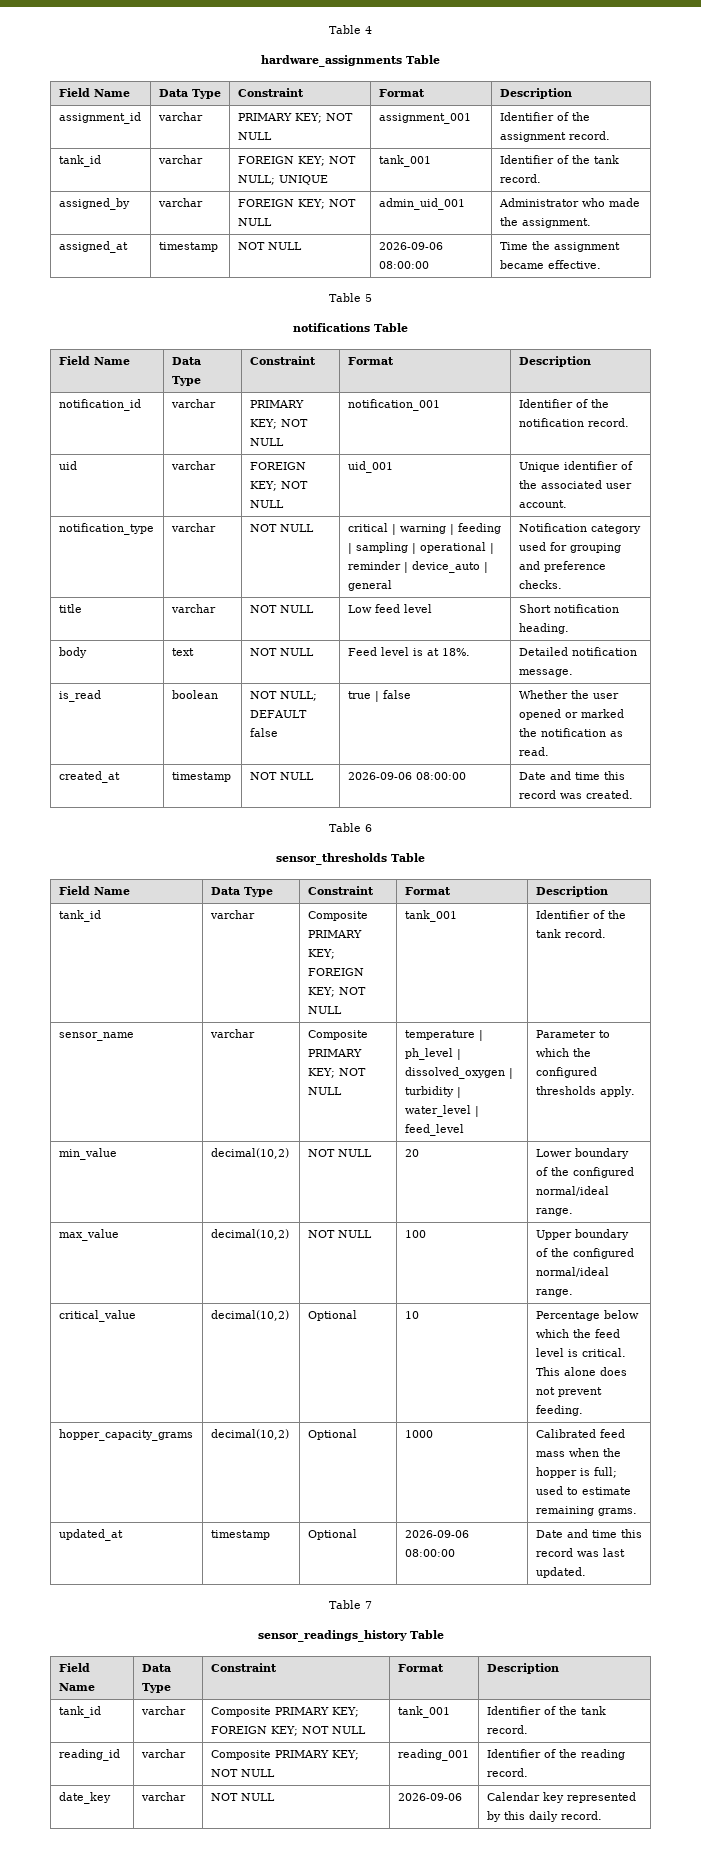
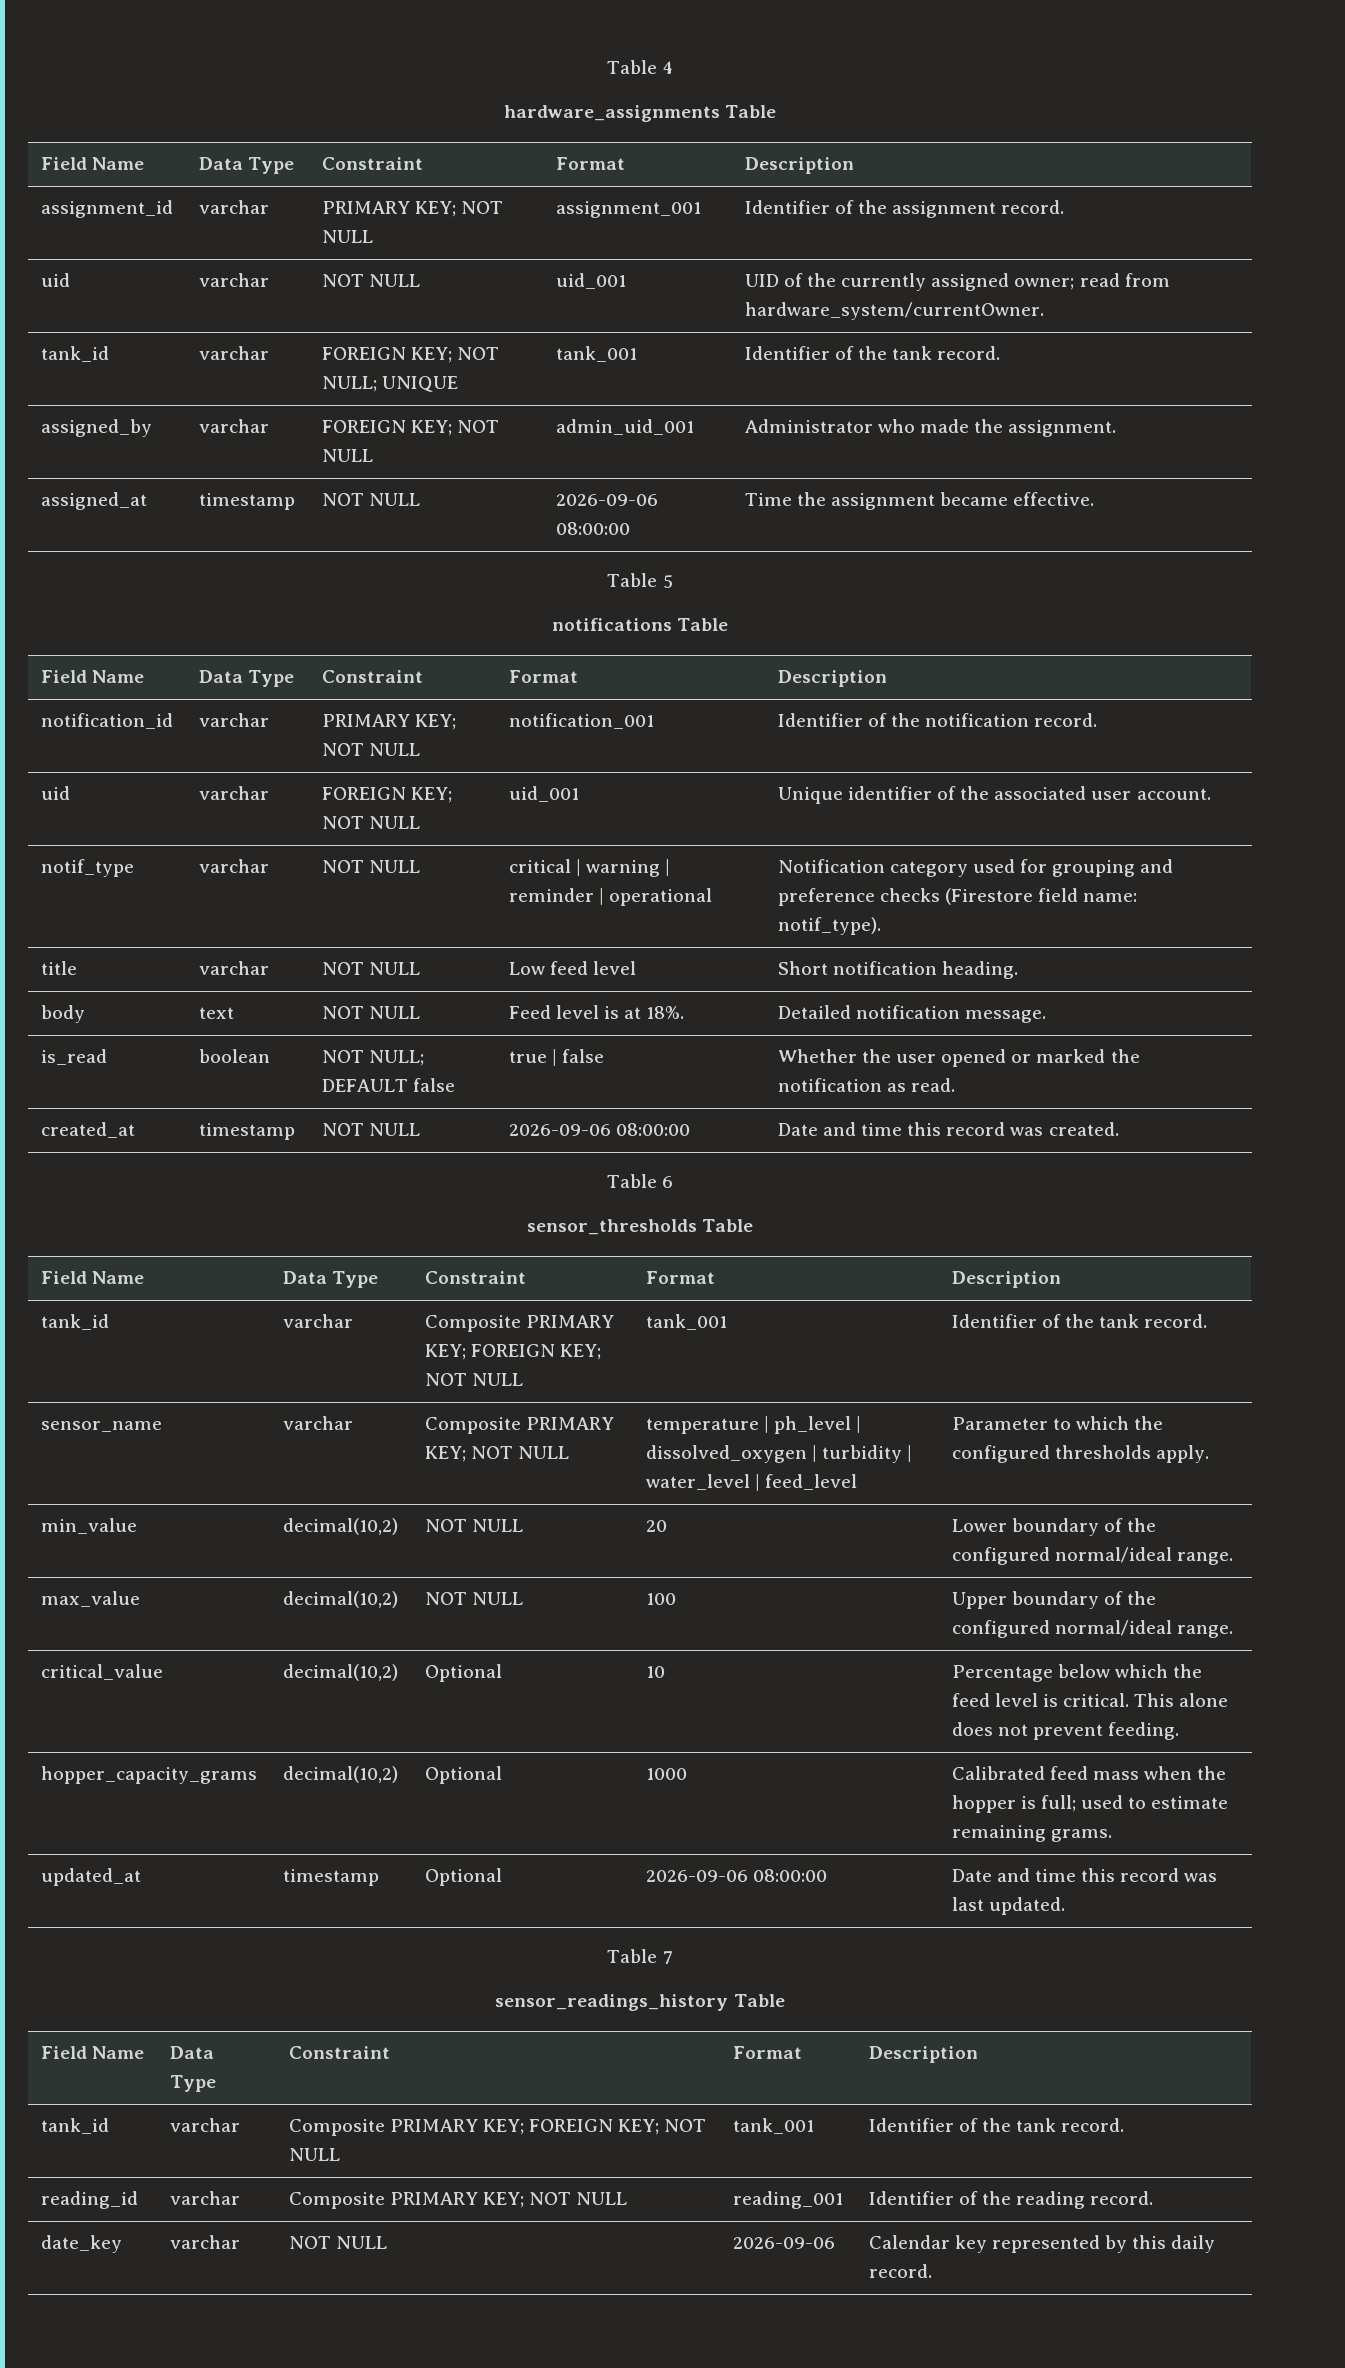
+ uid | varchar | NOT NULL | uid_001 | UID of the currently assigned owner; read from hardware_system/currentOwner.
- notification_type | varchar | NOT NULL | critical | warning | feeding | sampling | operational | reminder | device_auto | general | Notification category used for grouping and preference checks.
+ notif_type | varchar | NOT NULL | critical | warning | reminder | operational | Notification category used for grouping and preference checks (Firestore field name: notif_type).

